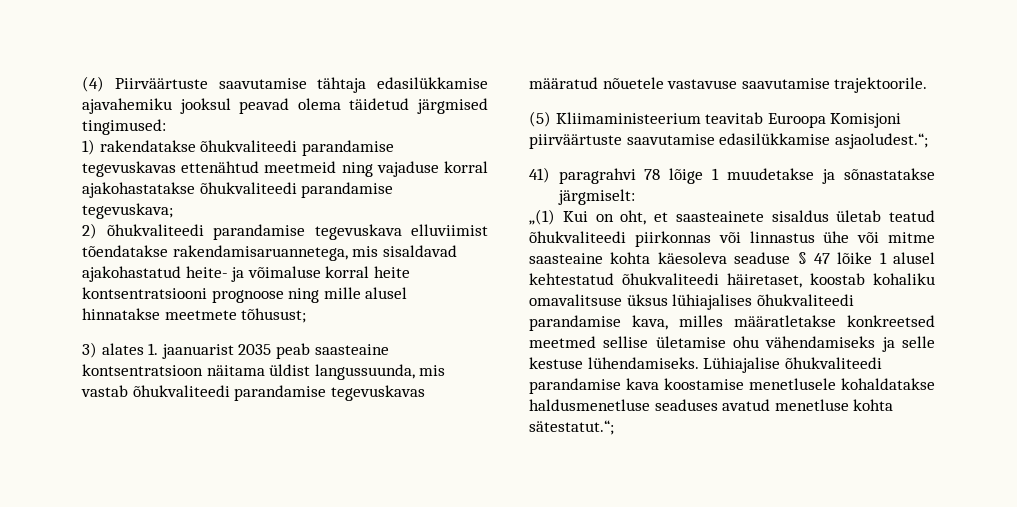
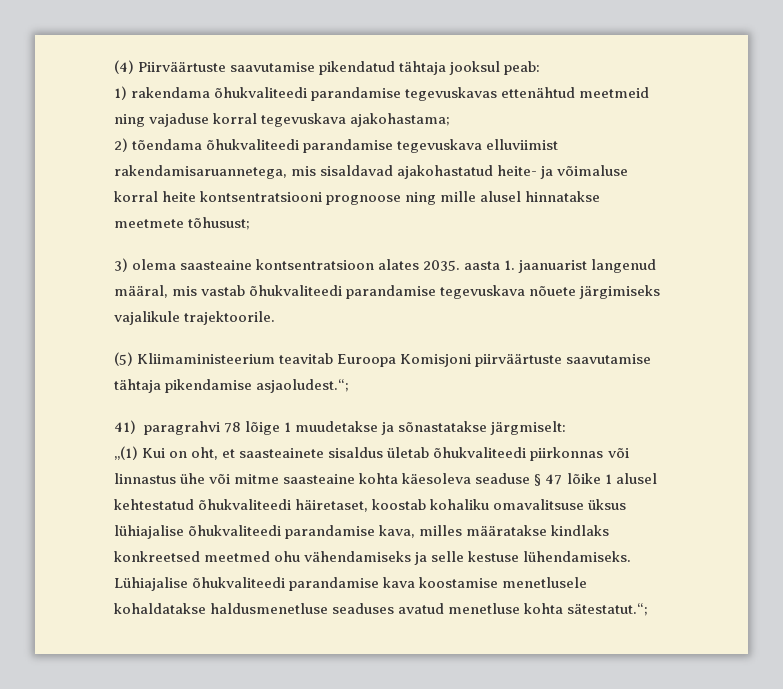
- (4) Piirväärtuste saavutamise tähtaja edasilükkamise ajavahemiku jooksul peavad olema täidetud järgmised tingimused:
+ (4) Piirväärtuste saavutamise pikendatud tähtaja jooksul peab:
- 1) rakendatakse õhukvaliteedi parandamise tegevuskavas ettenähtud meetmeid ning vajaduse korral ajakohastatakse õhukvaliteedi parandamise tegevuskava;
+ 1) rakendama õhukvaliteedi parandamise tegevuskavas ettenähtud meetmeid ning vajaduse korral tegevuskava ajakohastama;
- 2) õhukvaliteedi parandamise tegevuskava elluviimist tõendatakse rakendamisaruannetega, mis sisaldavad ajakohastatud heite- ja võimaluse korral heite kontsentratsiooni prognoose ning mille alusel hinnatakse meetmete tõhusust;
+ 2) tõendama õhukvaliteedi parandamise tegevuskava elluviimist rakendamisaruannetega, mis sisaldavad ajakohastatud heite- ja võimaluse korral heite kontsentratsiooni prognoose ning mille alusel hinnatakse meetmete tõhusust;
- 3) alates 1. jaanuarist 2035 peab saasteaine kontsentratsioon näitama üldist langussuunda, mis vastab õhukvaliteedi parandamise tegevuskavas määratud nõuetele vastavuse saavutamise trajektoorile.
+ 3) olema saasteaine kontsentratsioon alates 2035. aasta 1. jaanuarist langenud määral, mis vastab õhukvaliteedi parandamise tegevuskava nõuete järgimiseks vajalikule trajektoorile.
- (5) Kliimaministeerium teavitab Euroopa Komisjoni piirväärtuste saavutamise edasilükkamise asjaoludest.“;
+ (5) Kliimaministeerium teavitab Euroopa Komisjoni piirväärtuste saavutamise tähtaja pikendamise asjaoludest.“;
- „(1) Kui on oht, et saasteainete sisaldus ületab teatud õhukvaliteedi piirkonnas või linnastus ühe või mitme saasteaine kohta käesoleva seaduse § 47 lõike 1 alusel kehtestatud õhukvaliteedi häiretaset, koostab kohaliku omavalitsuse üksus lühiajalises õhukvaliteedi parandamise kava, milles määratletakse konkreetsed meetmed sellise ületamise ohu vähendamiseks ja selle kestuse lühendamiseks.
+ „(1) Kui on oht, et saasteainete sisaldus ületab õhukvaliteedi piirkonnas või linnastus ühe või mitme saasteaine kohta käesoleva seaduse § 47 lõike 1 alusel kehtestatud õhukvaliteedi häiretaset, koostab kohaliku omavalitsuse üksus lühiajalise õhukvaliteedi parandamise kava, milles määratakse kindlaks konkreetsed meetmed ohu vähendamiseks ja selle kestuse lühendamiseks.

